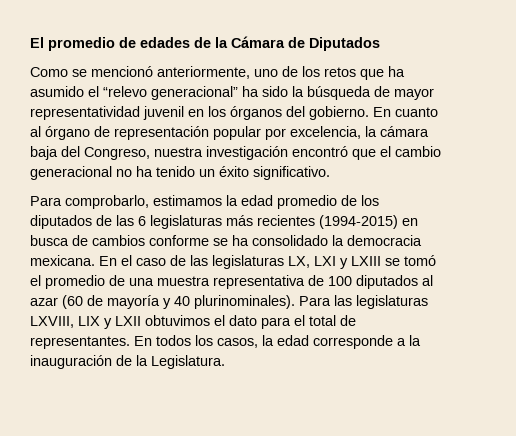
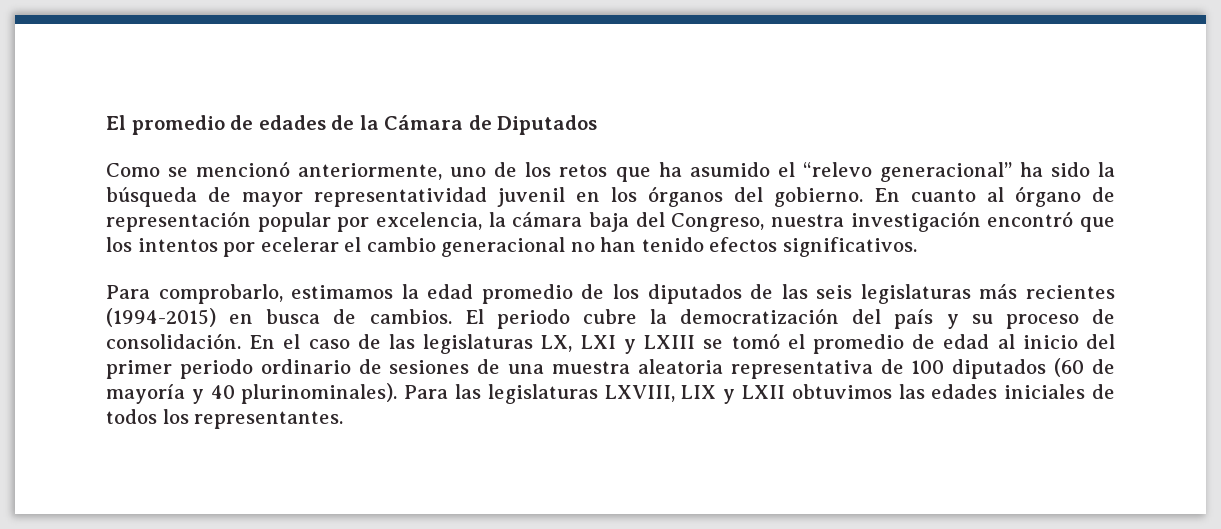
- En cuanto al órgano de representación popular por excelencia, la cámara baja del Congreso, nuestra investigación encontró que el cambio generacional no ha tenido un éxito significativo.
+ En cuanto al órgano de representación popular por excelencia, la cámara baja del Congreso, nuestra investigación encontró que los intentos por ecelerar el cambio generacional no han tenido efectos significativos.
- Para comprobarlo, estimamos la edad promedio de los diputados de las 6 legislaturas más recientes (1994-2015) en busca de cambios conforme se ha consolidado la democracia mexicana.
+ Para comprobarlo, estimamos la edad promedio de los diputados de las seis legislaturas más recientes (1994-2015) en busca de cambios. El periodo cubre la democratización del país y su proceso de consolidación.
- En el caso de las legislaturas LX, LXI y LXIII se tomó el promedio de una muestra representativa de 100 diputados al azar (60 de mayoría y 40 plurinominales).
+ En el caso de las legislaturas LX, LXI y LXIII se tomó el promedio de edad al inicio del primer periodo ordinario de sesiones de una muestra aleatoria representativa de 100 diputados (60 de mayoría y 40 plurinominales).
- Para las legislaturas LXVIII, LIX y LXII obtuvimos el dato para el total de representantes. En todos los casos, la edad corresponde a la inauguración de la Legislatura.
+ Para las legislaturas LXVIII, LIX y LXII obtuvimos las edades iniciales de todos los representantes.

